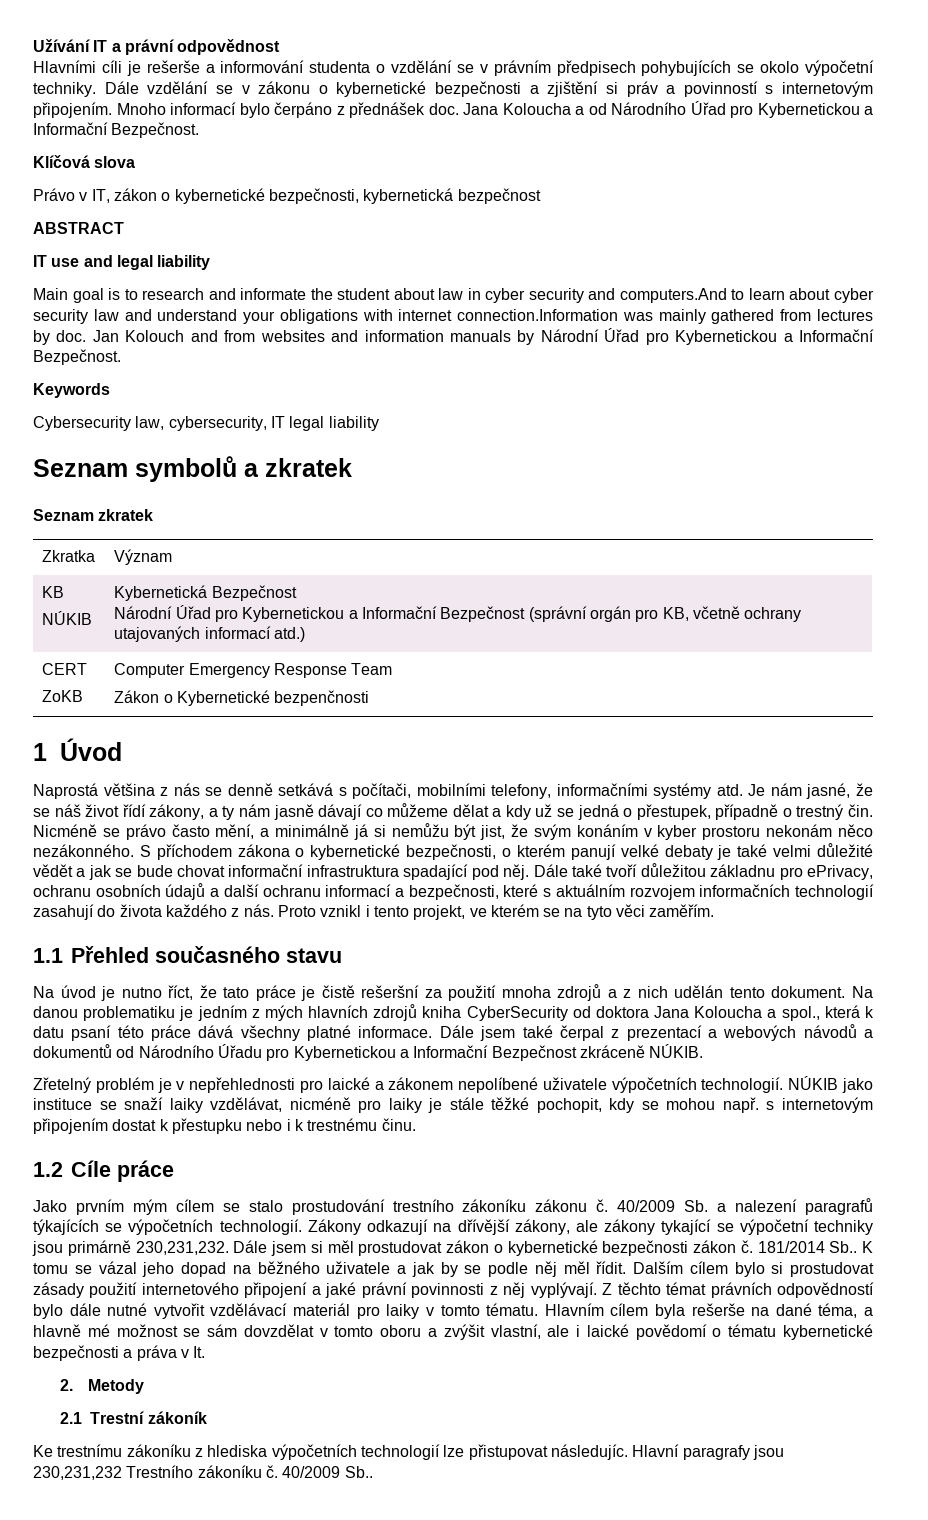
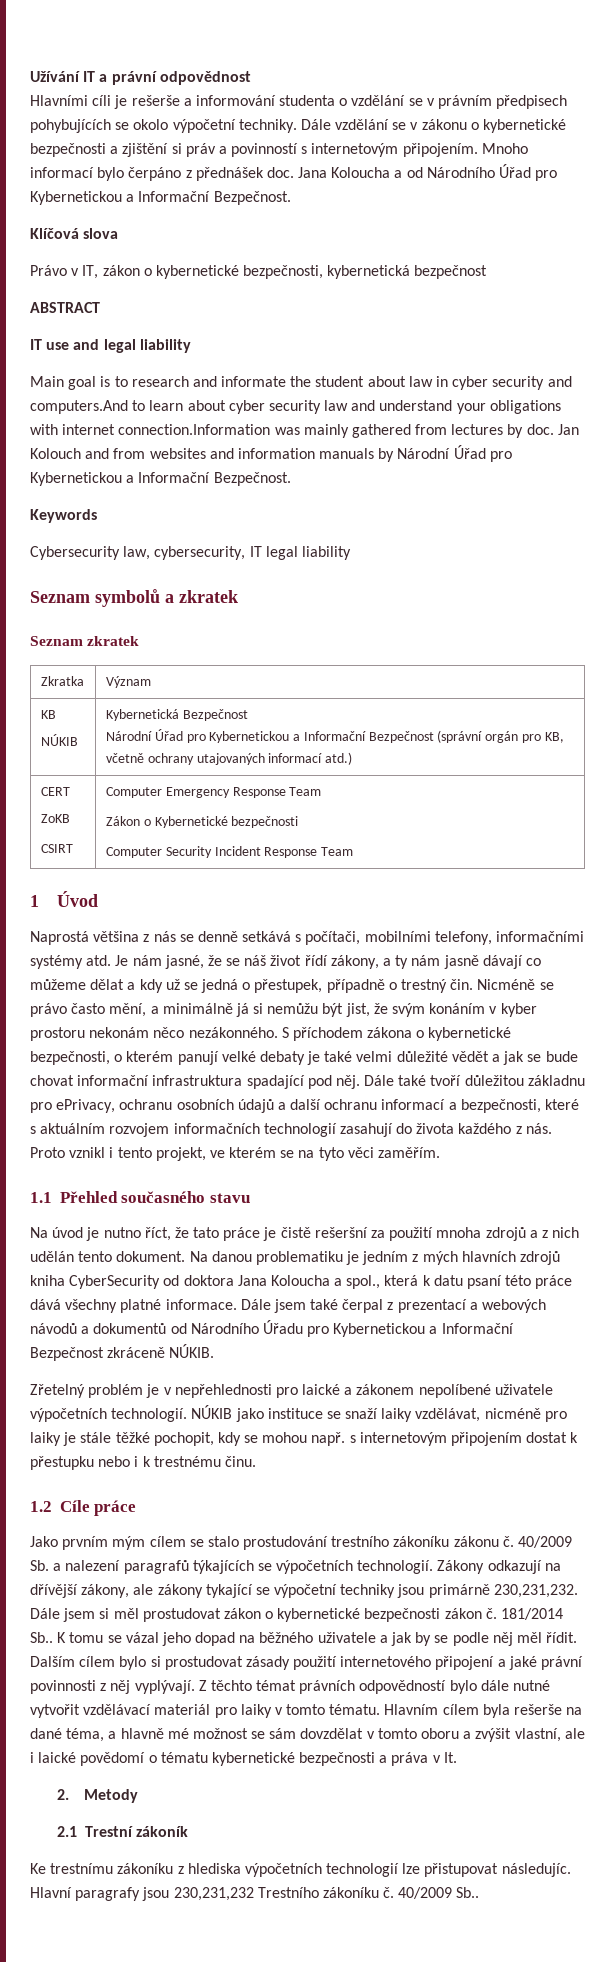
  CERT
- ZoKB | Computer Emergency Response Team
- Zákon o Kybernetické bezpenčnosti
+ ZoKB
+ CSIRT | Computer Emergency Response Team
+ Zákon o Kybernetické bezpečnosti
+ Computer Security Incident Response Team

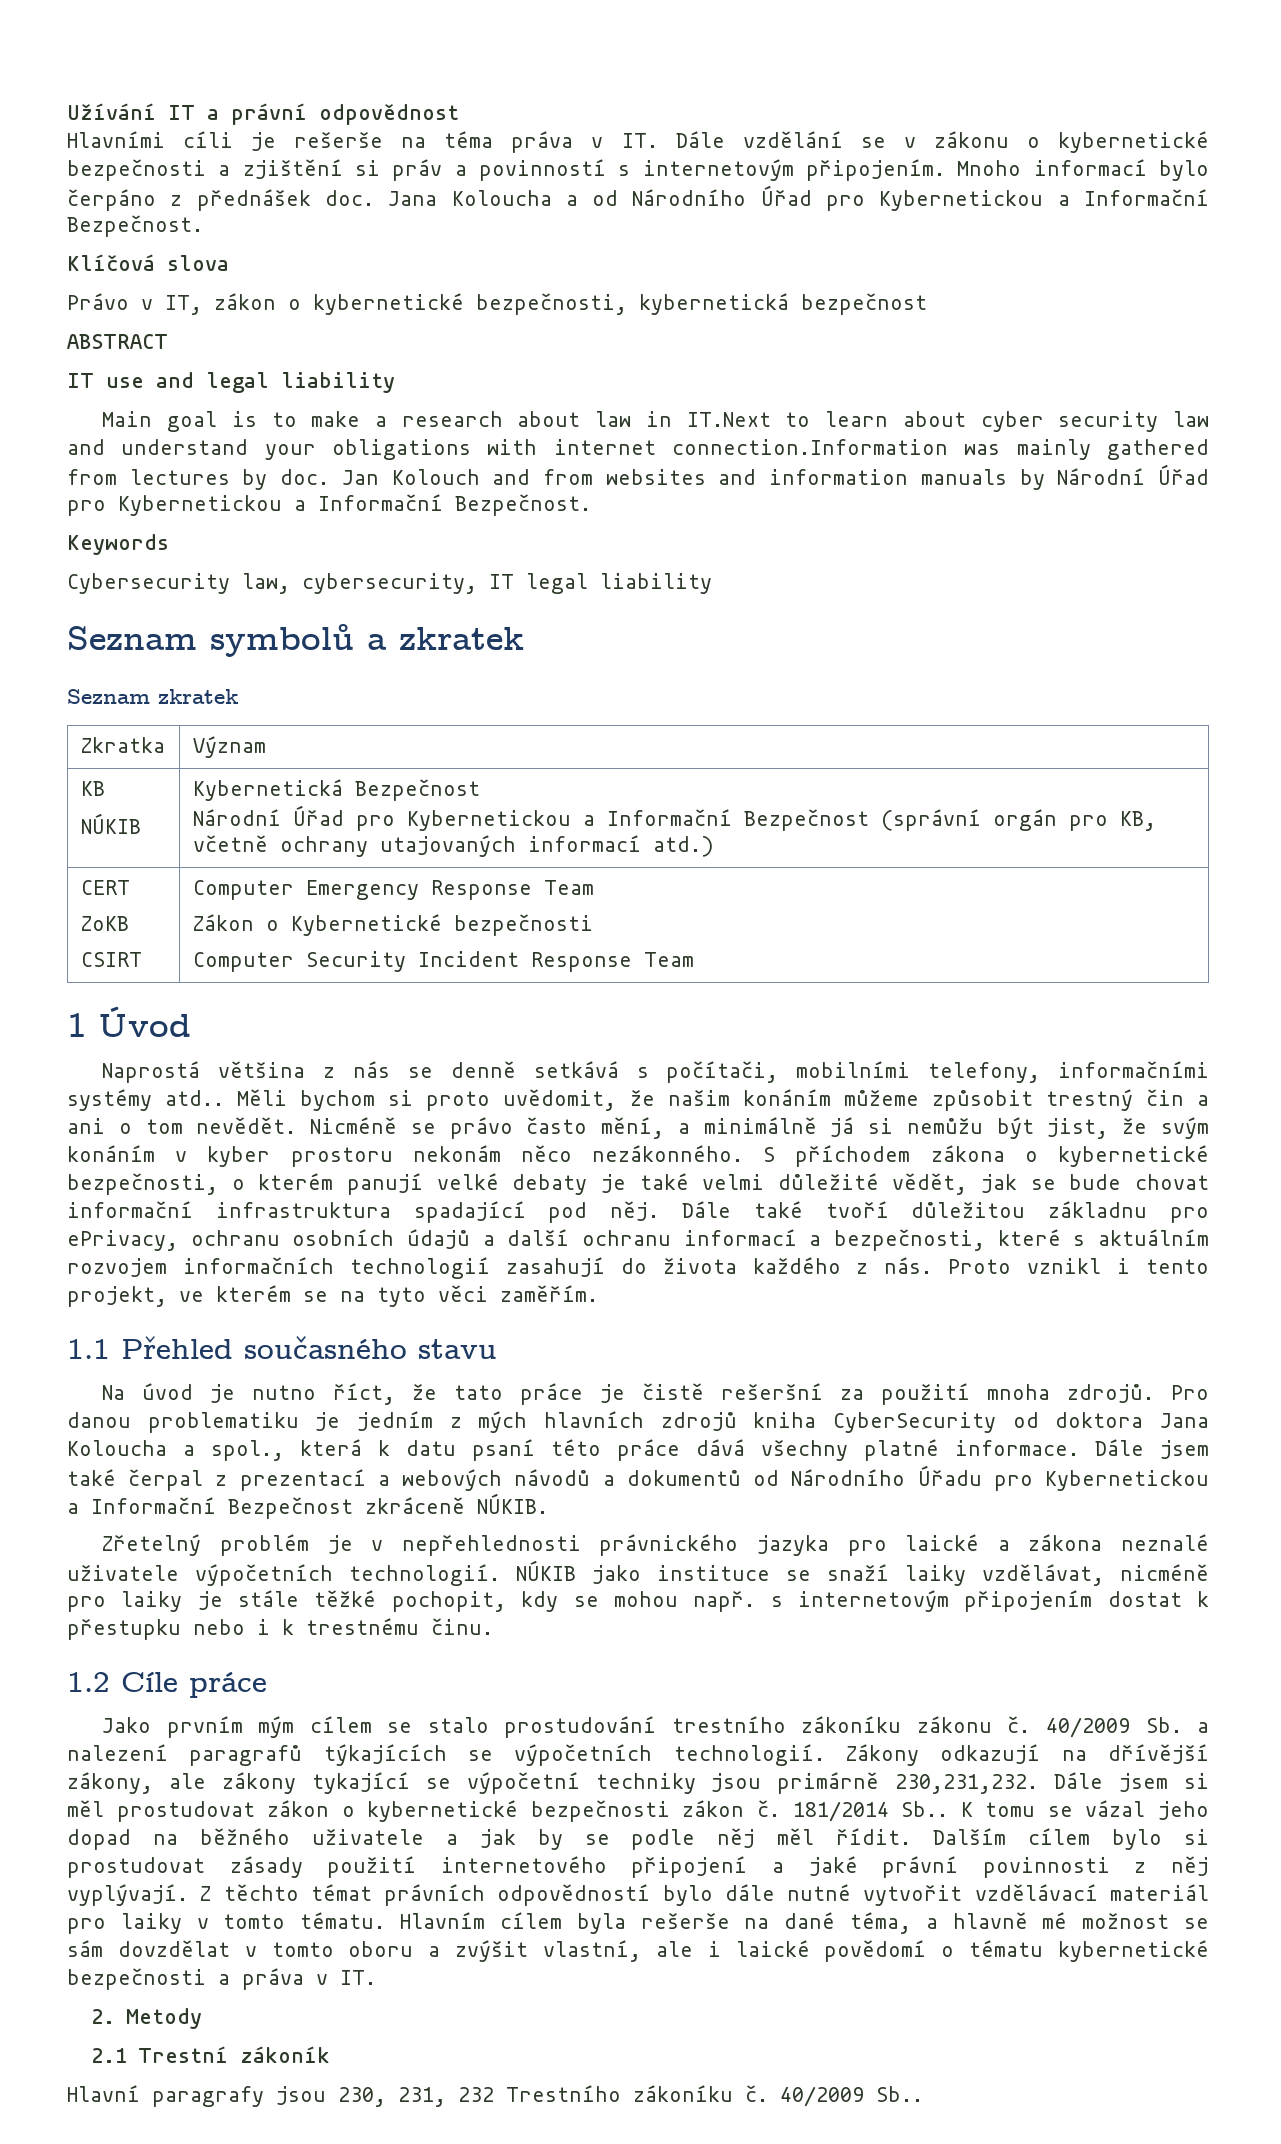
- Hlavními cíli je rešerše a informování studenta o vzdělání se v právním předpisech pohybujících se okolo výpočetní techniky. Dále vzdělání se v zákonu o kybernetické bezpečnosti a zjištění si práv a povinností s internetovým připojením.
+ Hlavními cíli je rešerše na téma práva v IT. Dále vzdělání se v zákonu o kybernetické bezpečnosti a zjištění si práv a povinností s internetovým připojením.
- Main goal is to research and informate the student about law in cyber security and computers.And to learn about cyber security law and understand your obligations with internet connection.Information was mainly gathered from lectures by doc.
+ Main goal is to make a research about law in IT.Next to learn about cyber security law and understand your obligations with internet connection.Information was mainly gathered from lectures by doc.
- Naprostá většina z nás se denně setkává s počítači, mobilními telefony, informačními systémy atd. Je nám jasné, že se náš život řídí zákony, a ty nám jasně dávají co můžeme dělat a kdy už se jedná o přestupek, případně o trestný čin.
+ Naprostá většina z nás se denně setkává s počítači, mobilními telefony, informačními systémy atd.. Měli bychom si proto uvědomit, že našim konáním můžeme způsobit trestný čin a ani o tom nevědět.
- S příchodem zákona o kybernetické bezpečnosti, o kterém panují velké debaty je také velmi důležité vědět a jak se bude chovat informační infrastruktura spadající pod něj.
+ S příchodem zákona o kybernetické bezpečnosti, o kterém panují velké debaty je také velmi důležité vědět, jak se bude chovat informační infrastruktura spadající pod něj.
- Na úvod je nutno říct, že tato práce je čistě rešeršní za použití mnoha zdrojů a z nich udělán tento dokument. Na danou problematiku je jedním z mých hlavních zdrojů kniha CyberSecurity od doktora Jana Koloucha a spol., která k datu psaní této práce dává všechny platné informace.
+ Na úvod je nutno říct, že tato práce je čistě rešeršní za použití mnoha zdrojů. Pro danou problematiku je jedním z mých hlavních zdrojů kniha CyberSecurity od doktora Jana Koloucha a spol., která k datu psaní této práce dává všechny platné informace.
- Zřetelný problém je v nepřehlednosti pro laické a zákonem nepolíbené uživatele výpočetních technologií.
+ Zřetelný problém je v nepřehlednosti právnického jazyka pro laické a zákona neznalé uživatele výpočetních technologií.
- Hlavním cílem byla rešerše na dané téma, a hlavně mé možnost se sám dovzdělat v tomto oboru a zvýšit vlastní, ale i laické povědomí o tématu kybernetické bezpečnosti a práva v It.
+ Hlavním cílem byla rešerše na dané téma, a hlavně mé možnost se sám dovzdělat v tomto oboru a zvýšit vlastní, ale i laické povědomí o tématu kybernetické bezpečnosti a práva v IT.
- Ke trestnímu zákoníku z hlediska výpočetních technologií lze přistupovat následujíc. Hlavní paragrafy jsou 230,231,232 Trestního zákoníku č.
+ Hlavní paragrafy jsou 230, 231, 232 Trestního zákoníku č.

